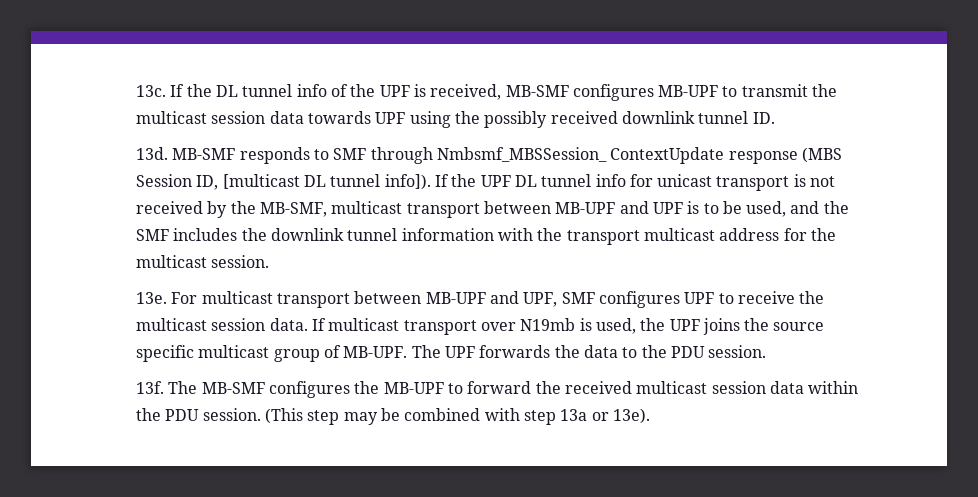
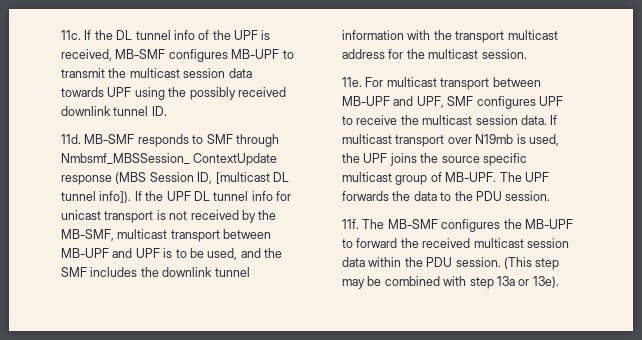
- 13c.
+ 11c.
- 13d.
+ 11d.
- 13e.
+ 11e.
- 13f.
+ 11f.

